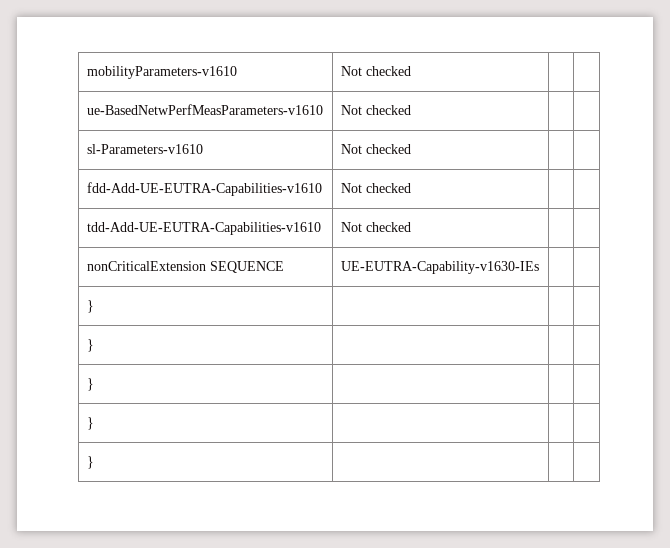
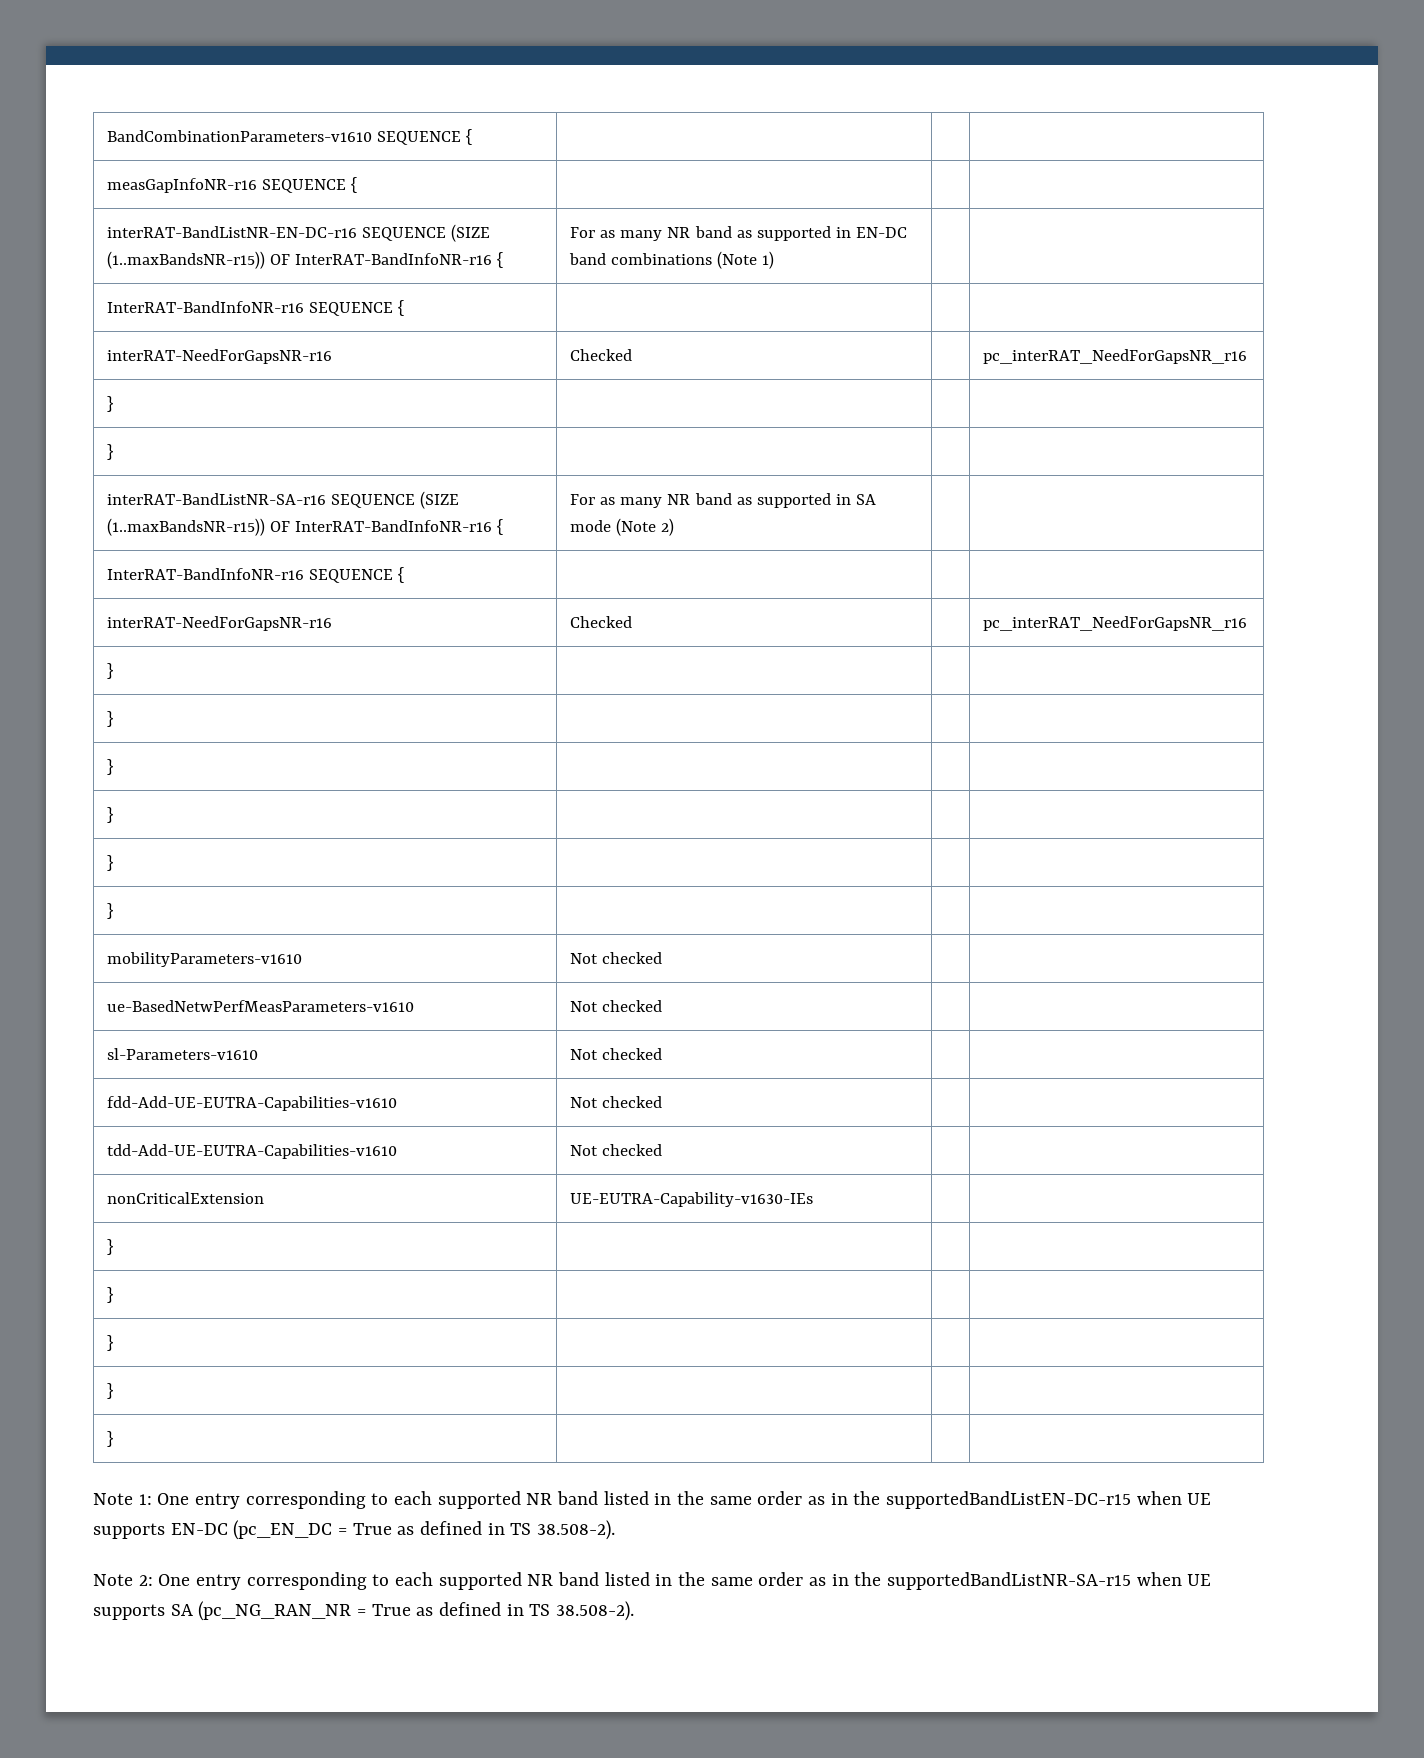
+ BandCombinationParameters-v1610 SEQUENCE { | | |
+ measGapInfoNR-r16 SEQUENCE { | | |
+ interRAT-BandListNR-EN-DC-r16 SEQUENCE (SIZE (1..maxBandsNR-r15)) OF InterRAT-BandInfoNR-r16 { | For as many NR band as supported in EN-DC band combinations (Note 1) | |
+ InterRAT-BandInfoNR-r16 SEQUENCE { | | |
+ interRAT-NeedForGapsNR-r16 | Checked | | pc_interRAT_NeedForGapsNR_r16
+ } | | |
+ } | | |
+ interRAT-BandListNR-SA-r16 SEQUENCE (SIZE (1..maxBandsNR-r15)) OF InterRAT-BandInfoNR-r16 { | For as many NR band as supported in SA mode (Note 2) | |
+ InterRAT-BandInfoNR-r16 SEQUENCE { | | |
+ interRAT-NeedForGapsNR-r16 | Checked | | pc_interRAT_NeedForGapsNR_r16
+ } | | |
+ } | | |
+ } | | |
+ } | | |
+ } | | |
+ } | | |
- nonCriticalExtension SEQUENCE | UE-EUTRA-Capability-v1630-IEs | |
+ nonCriticalExtension | UE-EUTRA-Capability-v1630-IEs | |
+ Note 1: One entry corresponding to each supported NR band listed in the same order as in the supportedBandListEN-DC-r15 when UE supports EN-DC (pc_EN_DC = True as defined in TS 38.508-2).
+ Note 2: One entry corresponding to each supported NR band listed in the same order as in the supportedBandListNR-SA-r15 when UE supports SA (pc_NG_RAN_NR = True as defined in TS 38.508-2).

